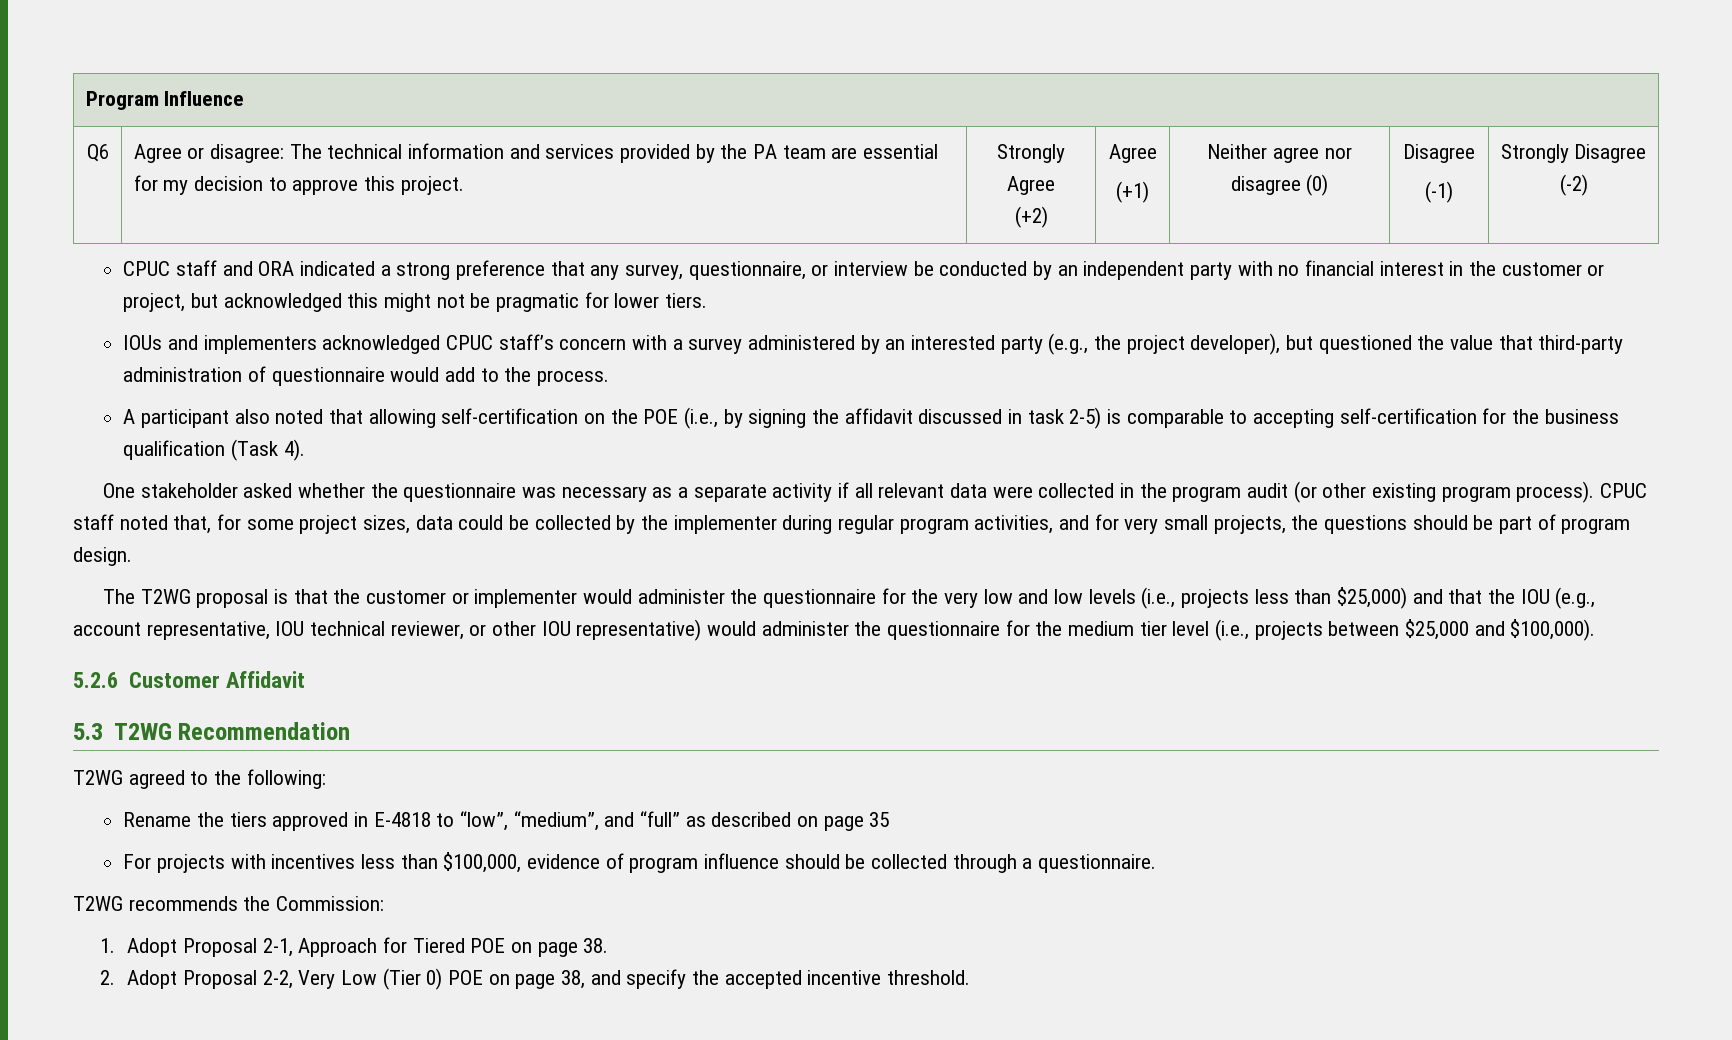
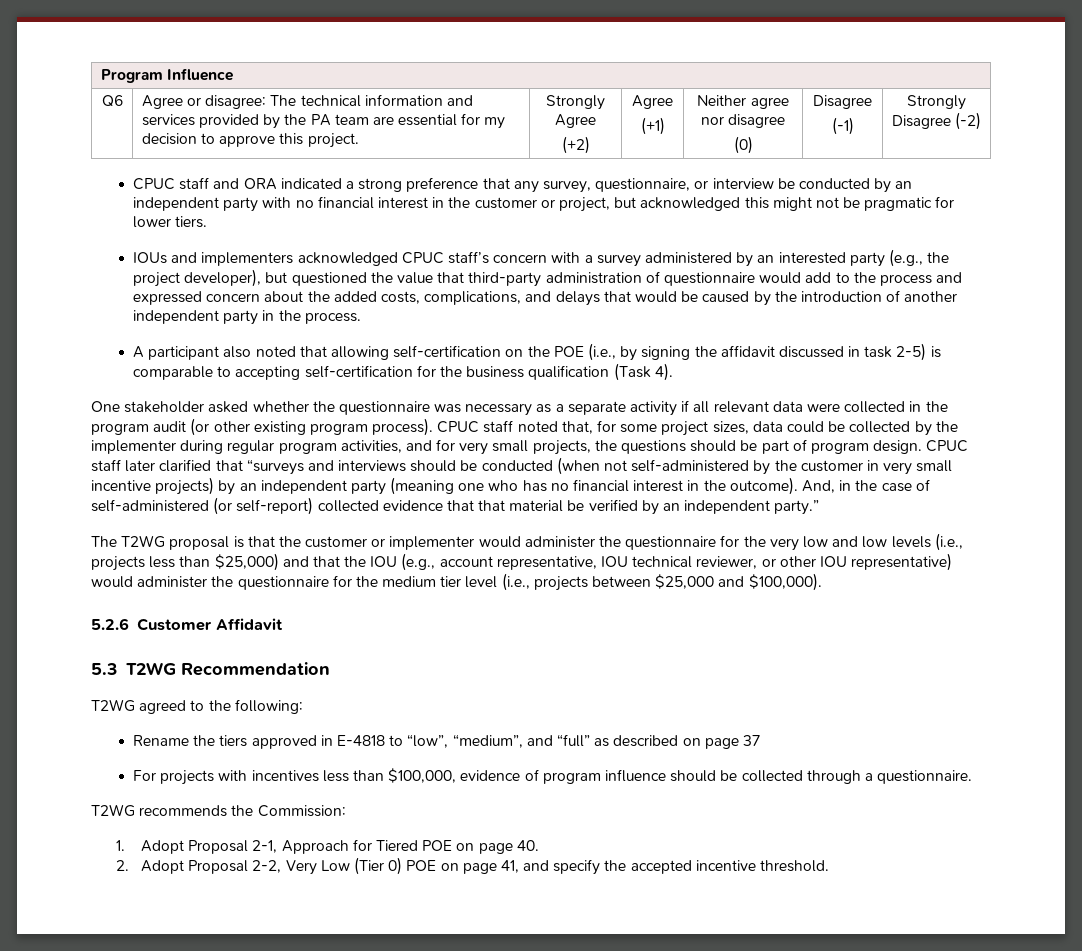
  Q6 | Agree or disagree: The technical information and services provided by the PA team are essential for my decision to approve this project. | Strongly Agree
  (+2) | Agree
- (+1) | Neither agree nor disagree (0) | Disagree
+ (+1) | Neither agree nor disagree
+ (0) | Disagree
- IOUs and implementers acknowledged CPUC staff’s concern with a survey administered by an interested party (e.g., the project developer), but questioned the value that third-party administration of questionnaire would add to the process.
+ IOUs and implementers acknowledged CPUC staff’s concern with a survey administered by an interested party (e.g., the project developer), but questioned the value that third-party administration of questionnaire would add to the process and expressed concern about the added costs, complications, and delays that would be caused by the introduction of another independent party in the process.
+ CPUC staff later clarified that “surveys and interviews should be conducted (when not self-administered by the customer in very small incentive projects) by an independent party (meaning one who has no financial interest in the outcome). And, in the case of self-administered (or self-report) collected evidence that that material be verified by an independent party.”
- Rename the tiers approved in E-4818 to “low”, “medium”, and “full” as described on page 35
+ Rename the tiers approved in E-4818 to “low”, “medium”, and “full” as described on page 37
- 1. Adopt Proposal 2-1, Approach for Tiered POE on page 38.
+ 1. Adopt Proposal 2-1, Approach for Tiered POE on page 40.
- 2. Adopt Proposal 2-2, Very Low (Tier 0) POE on page 38, and specify the accepted incentive threshold.
+ 2. Adopt Proposal 2-2, Very Low (Tier 0) POE on page 41, and specify the accepted incentive threshold.

